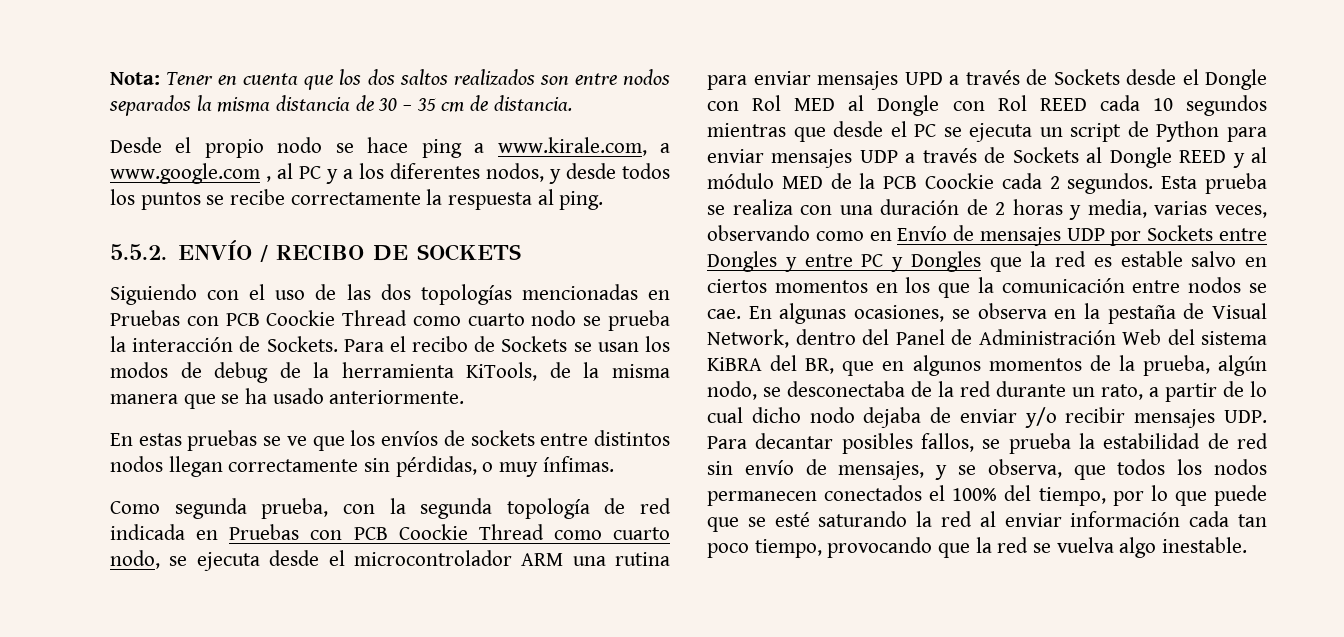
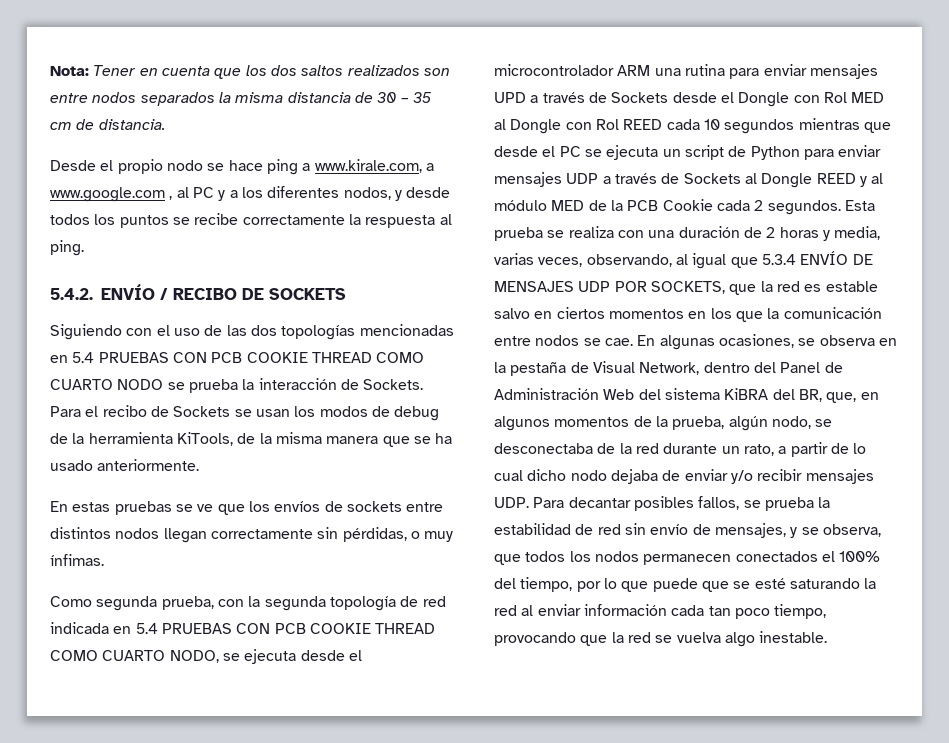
- 5.5.2. ENVÍO / RECIBO DE SOCKETS
+ 5.4.2. ENVÍO / RECIBO DE SOCKETS
- Siguiendo con el uso de las dos topologías mencionadas en Pruebas con PCB Coockie Thread como cuarto nodo se prueba la interacción de Sockets.
+ Siguiendo con el uso de las dos topologías mencionadas en 5.4 PRUEBAS CON PCB COOKIE THREAD COMO CUARTO NODO se prueba la interacción de Sockets.
- Como segunda prueba, con la segunda topología de red indicada en Pruebas con PCB Coockie Thread como cuarto nodo, se ejecuta desde el microcontrolador ARM una rutina para enviar mensajes UPD a través de Sockets desde el Dongle con Rol MED al Dongle con Rol REED cada 10 segundos mientras que desde el PC se ejecuta un script de Python para enviar mensajes UDP a través de Sockets al Dongle REED y al módulo MED de la PCB Coockie cada 2 segundos.
+ Como segunda prueba, con la segunda topología de red indicada en 5.4 PRUEBAS CON PCB COOKIE THREAD COMO CUARTO NODO, se ejecuta desde el microcontrolador ARM una rutina para enviar mensajes UPD a través de Sockets desde el Dongle con Rol MED al Dongle con Rol REED cada 10 segundos mientras que desde el PC se ejecuta un script de Python para enviar mensajes UDP a través de Sockets al Dongle REED y al módulo MED de la PCB Cookie cada 2 segundos.
- Esta prueba se realiza con una duración de 2 horas y media, varias veces, observando como en Envío de mensajes UDP por Sockets entre Dongles y entre PC y Dongles que la red es estable salvo en ciertos momentos en los que la comunicación entre nodos se cae.
+ Esta prueba se realiza con una duración de 2 horas y media, varias veces, observando, al igual que 5.3.4 ENVÍO DE MENSAJES UDP POR SOCKETS, que la red es estable salvo en ciertos momentos en los que la comunicación entre nodos se cae.
- En algunas ocasiones, se observa en la pestaña de Visual Network, dentro del Panel de Administración Web del sistema KiBRA del BR, que en algunos momentos de la prueba, algún nodo, se desconectaba de la red durante un rato, a partir de lo cual dicho nodo dejaba de enviar y/o recibir mensajes UDP. Para decantar posibles fallos, se prueba la estabilidad de red sin envío de mensajes, y se observa, que todos los nodos permanecen conectados el 100% del tiempo, por lo que puede que se esté saturando la red al enviar información cada tan poco tiempo, provocando que la red se vuelva algo inestable.
+ En algunas ocasiones, se observa en la pestaña de Visual Network, dentro del Panel de Administración Web del sistema KiBRA del BR, que, en algunos momentos de la prueba, algún nodo, se desconectaba de la red durante un rato, a partir de lo cual dicho nodo dejaba de enviar y/o recibir mensajes UDP. Para decantar posibles fallos, se prueba la estabilidad de red sin envío de mensajes, y se observa, que todos los nodos permanecen conectados el 100% del tiempo, por lo que puede que se esté saturando la red al enviar información cada tan poco tiempo, provocando que la red se vuelva algo inestable.

